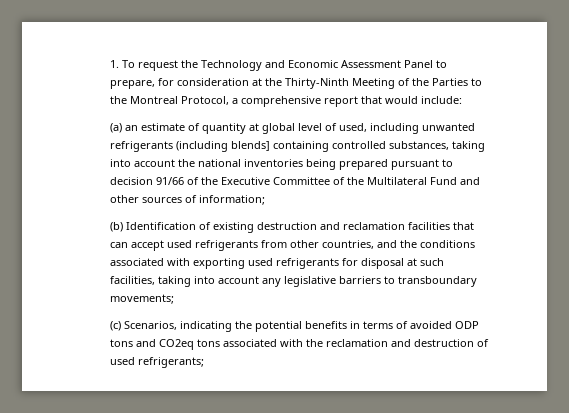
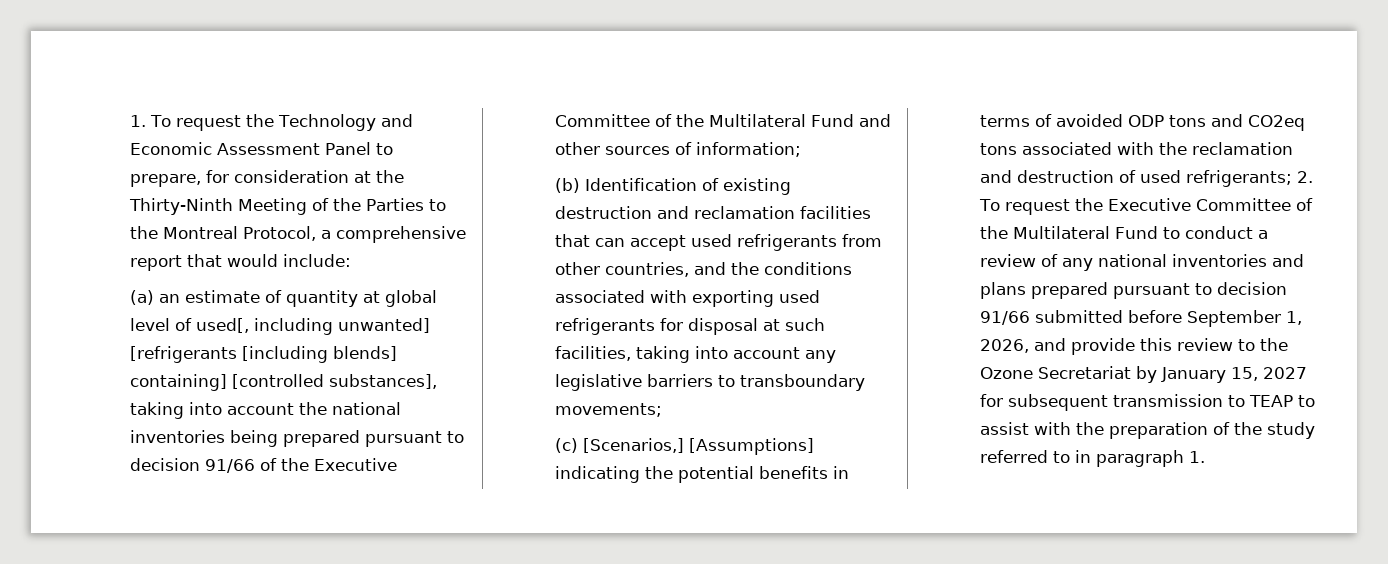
- (a) an estimate of quantity at global level of used, including unwanted refrigerants (including blends] containing controlled substances, taking into account the national inventories being prepared pursuant to decision 91/66 of the Executive Committee of the Multilateral Fund and other sources of information;
+ (a) an estimate of quantity at global level of used[, including unwanted] [refrigerants [including blends] containing] [controlled substances], taking into account the national inventories being prepared pursuant to decision 91/66 of the Executive Committee of the Multilateral Fund and other sources of information;
- (c) Scenarios, indicating the potential benefits in terms of avoided ODP tons and CO2eq tons associated with the reclamation and destruction of used refrigerants;
+ (c) [Scenarios,] [Assumptions] indicating the potential benefits in terms of avoided ODP tons and CO2eq tons associated with the reclamation and destruction of used refrigerants; 2. To request the Executive Committee of the Multilateral Fund to conduct a review of any national inventories and plans prepared pursuant to decision 91/66 submitted before September 1, 2026, and provide this review to the Ozone Secretariat by January 15, 2027 for subsequent transmission to TEAP to assist with the preparation of the study referred to in paragraph 1.

